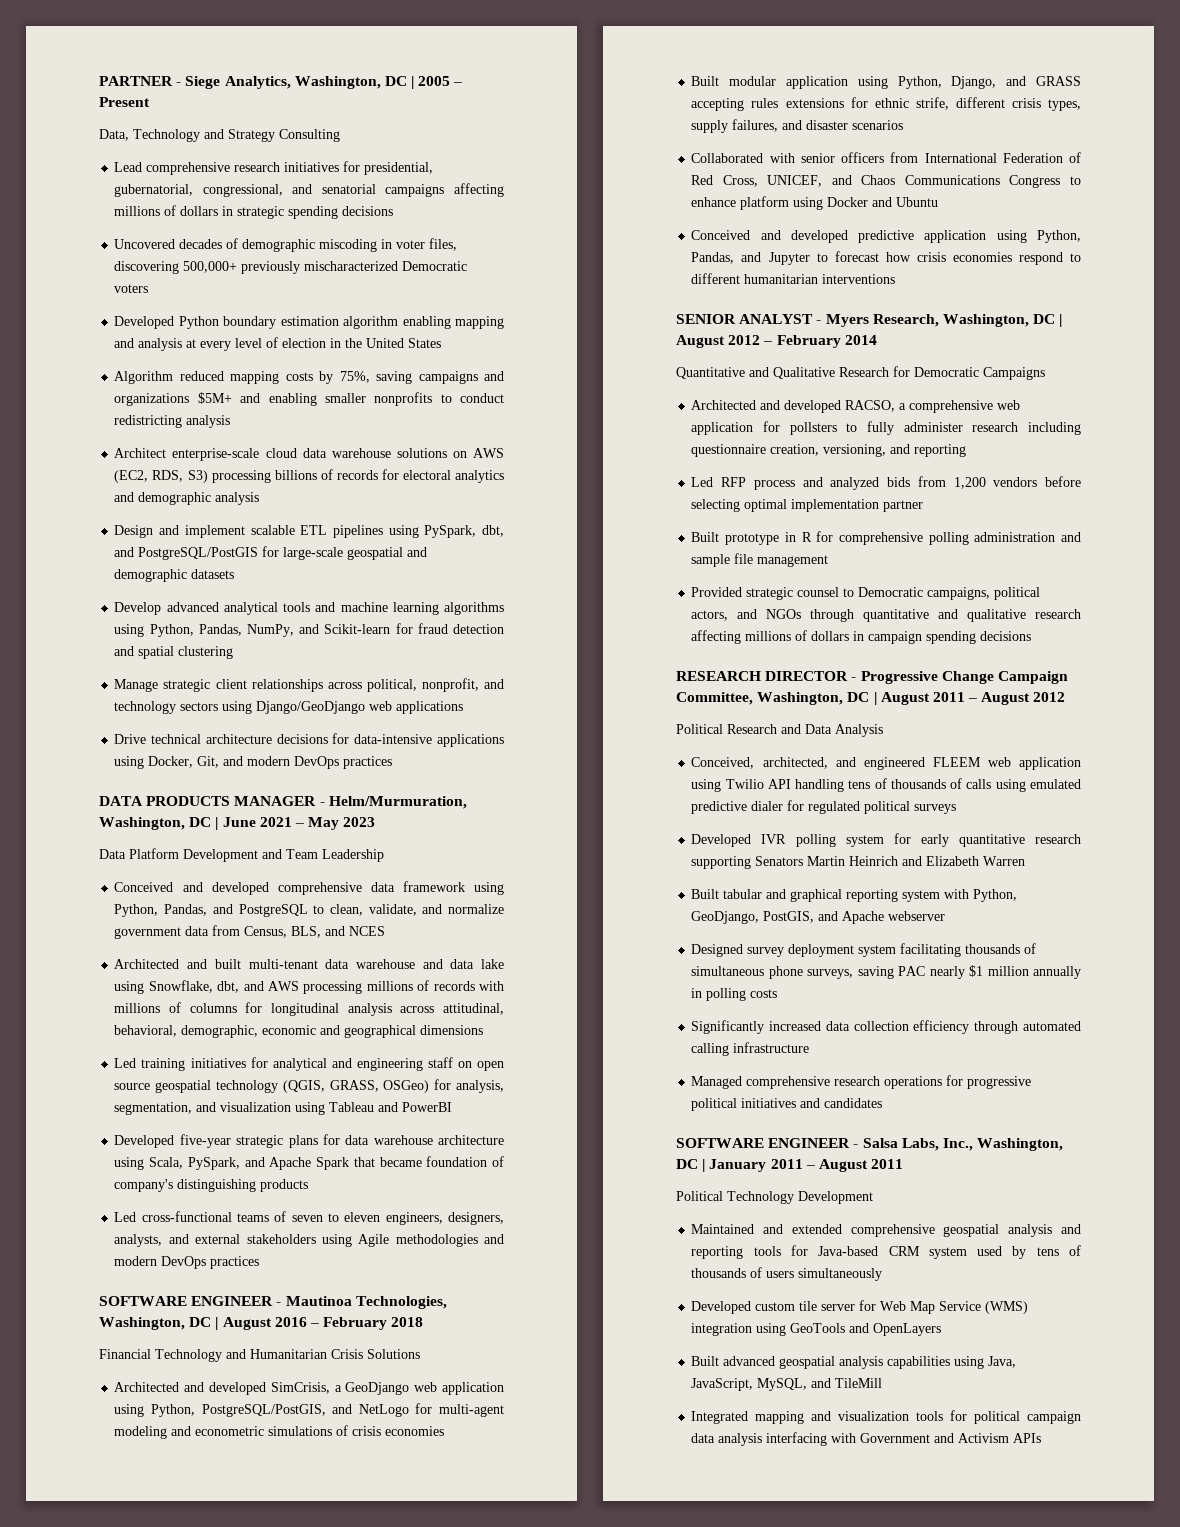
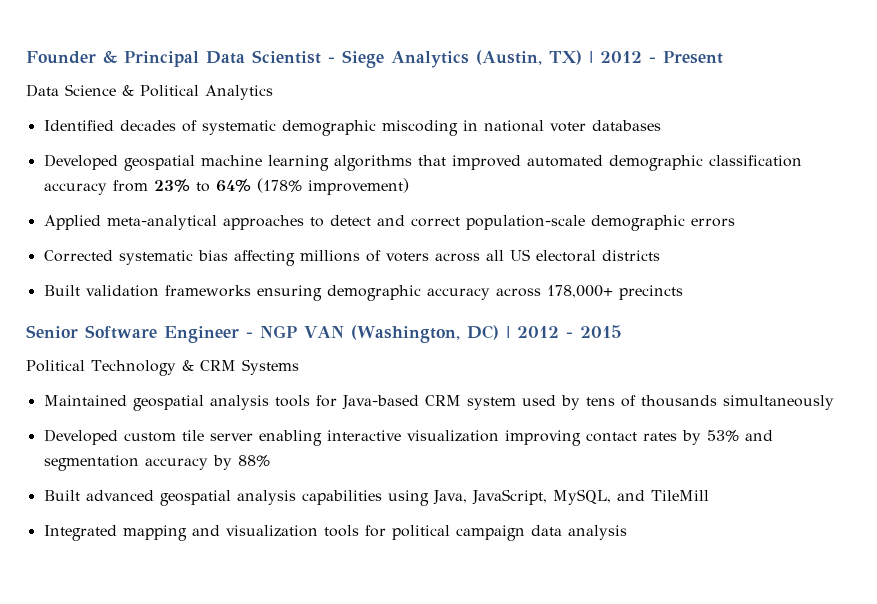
- PARTNER - Siege Analytics, Washington, DC | 2005 – Present
- Data, Technology and Strategy Consulting
- Lead comprehensive research initiatives for presidential, gubernatorial, congressional, and senatorial campaigns affecting millions of dollars in strategic spending decisions
- Uncovered decades of demographic miscoding in voter files, discovering 500,000+ previously mischaracterized Democratic voters
- Developed Python boundary estimation algorithm enabling mapping and analysis at every level of election in the United States
- Algorithm reduced mapping costs by 75%, saving campaigns and organizations $5M+ and enabling smaller nonprofits to conduct redistricting analysis
- Architect enterprise-scale cloud data warehouse solutions on AWS (EC2, RDS, S3) processing billions of records for electoral analytics and demographic analysis
- Design and implement scalable ETL pipelines using PySpark, dbt, and PostgreSQL/PostGIS for large-scale geospatial and demographic datasets
- Develop advanced analytical tools and machine learning algorithms using Python, Pandas, NumPy, and Scikit-learn for fraud detection and spatial clustering
- Manage strategic client relationships across political, nonprofit, and technology sectors using Django/GeoDjango web applications
- Drive technical architecture decisions for data-intensive applications using Docker, Git, and modern DevOps practices
- DATA PRODUCTS MANAGER - Helm/Murmuration, Washington, DC | June 2021 – May 2023
- Data Platform Development and Team Leadership
- Conceived and developed comprehensive data framework using Python, Pandas, and PostgreSQL to clean, validate, and normalize government data from Census, BLS, and NCES
- Architected and built multi-tenant data warehouse and data lake using Snowflake, dbt, and AWS processing millions of records with millions of columns for longitudinal analysis across attitudinal, behavioral, demographic, economic and geographical dimensions
- Led training initiatives for analytical and engineering staff on open source geospatial technology (QGIS, GRASS, OSGeo) for analysis, segmentation, and visualization using Tableau and PowerBI
- Developed five-year strategic plans for data warehouse architecture using Scala, PySpark, and Apache Spark that became foundation of company's distinguishing products
- Led cross-functional teams of seven to eleven engineers, designers, analysts, and external stakeholders using Agile methodologies and modern DevOps practices
- SOFTWARE ENGINEER - Mautinoa Technologies, Washington, DC | August 2016 – February 2018
- Financial Technology and Humanitarian Crisis Solutions
- Architected and developed SimCrisis, a GeoDjango web application using Python, PostgreSQL/PostGIS, and NetLogo for multi-agent modeling and econometric simulations of crisis economies
- Built modular application using Python, Django, and GRASS accepting rules extensions for ethnic strife, different crisis types, supply failures, and disaster scenarios
- Collaborated with senior officers from International Federation of Red Cross, UNICEF, and Chaos Communications Congress to enhance platform using Docker and Ubuntu
- Conceived and developed predictive application using Python, Pandas, and Jupyter to forecast how crisis economies respond to different humanitarian interventions
- SENIOR ANALYST - Myers Research, Washington, DC | August 2012 – February 2014
- Quantitative and Qualitative Research for Democratic Campaigns
- Architected and developed RACSO, a comprehensive web application for pollsters to fully administer research including questionnaire creation, versioning, and reporting
- Led RFP process and analyzed bids from 1,200 vendors before selecting optimal implementation partner
- Built prototype in R for comprehensive polling administration and sample file management
- Provided strategic counsel to Democratic campaigns, political actors, and NGOs through quantitative and qualitative research affecting millions of dollars in campaign spending decisions
- RESEARCH DIRECTOR - Progressive Change Campaign Committee, Washington, DC | August 2011 – August 2012
- Political Research and Data Analysis
- Conceived, architected, and engineered FLEEM web application using Twilio API handling tens of thousands of calls using emulated predictive dialer for regulated political surveys
- Developed IVR polling system for early quantitative research supporting Senators Martin Heinrich and Elizabeth Warren
- Built tabular and graphical reporting system with Python, GeoDjango, PostGIS, and Apache webserver
- Designed survey deployment system facilitating thousands of simultaneous phone surveys, saving PAC nearly $1 million annually in polling costs
- Significantly increased data collection efficiency through automated calling infrastructure
- Managed comprehensive research operations for progressive political initiatives and candidates
- SOFTWARE ENGINEER - Salsa Labs, Inc., Washington, DC | January 2011 – August 2011
- Political Technology Development
- Maintained and extended comprehensive geospatial analysis and reporting tools for Java-based CRM system used by tens of thousands of users simultaneously
+ Founder & Principal Data Scientist - Siege Analytics (Austin, TX) | 2012 - Present
+ Data Science & Political Analytics
+ Identified decades of systematic demographic miscoding in national voter databases
+ Developed geospatial machine learning algorithms that improved automated demographic classification accuracy from 23% to 64% (178% improvement)
+ Applied meta-analytical approaches to detect and correct population-scale demographic errors
+ Corrected systematic bias affecting millions of voters across all US electoral districts
+ Built validation frameworks ensuring demographic accuracy across 178,000+ precincts
+ Senior Software Engineer - NGP VAN (Washington, DC) | 2012 - 2015
+ Political Technology & CRM Systems
+ Maintained geospatial analysis tools for Java-based CRM system used by tens of thousands simultaneously
- Developed custom tile server for Web Map Service (WMS) integration using GeoTools and OpenLayers
+ Developed custom tile server enabling interactive visualization improving contact rates by 53% and segmentation accuracy by 88%
- Integrated mapping and visualization tools for political campaign data analysis interfacing with Government and Activism APIs
+ Integrated mapping and visualization tools for political campaign data analysis

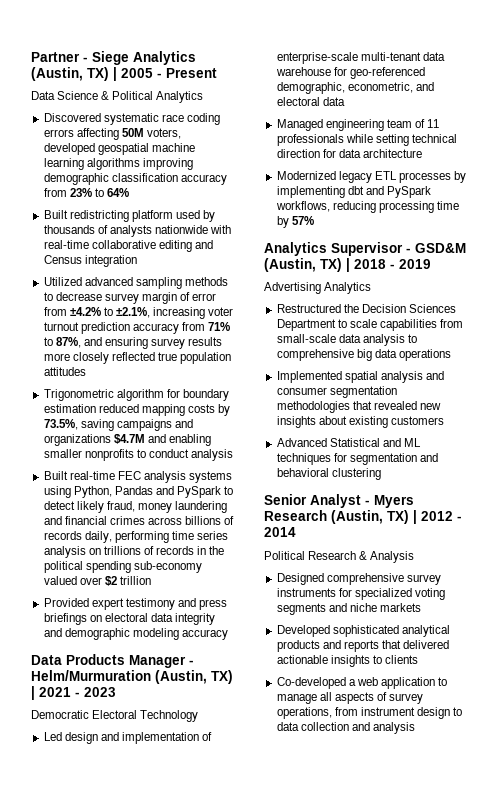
- Founder & Principal Data Scientist - Siege Analytics (Austin, TX) | 2012 - Present
+ Partner - Siege Analytics (Austin, TX) | 2005 - Present
- Identified decades of systematic demographic miscoding in national voter databases
- Developed geospatial machine learning algorithms that improved automated demographic classification accuracy from 23% to 64% (178% improvement)
- Applied meta-analytical approaches to detect and correct population-scale demographic errors
- Corrected systematic bias affecting millions of voters across all US electoral districts
- Built validation frameworks ensuring demographic accuracy across 178,000+ precincts
- Senior Software Engineer - NGP VAN (Washington, DC) | 2012 - 2015
- Political Technology & CRM Systems
- Maintained geospatial analysis tools for Java-based CRM system used by tens of thousands simultaneously
- Developed custom tile server enabling interactive visualization improving contact rates by 53% and segmentation accuracy by 88%
- Built advanced geospatial analysis capabilities using Java, JavaScript, MySQL, and TileMill
- Integrated mapping and visualization tools for political campaign data analysis
+ Discovered systematic race coding errors affecting 50M voters, developed geospatial machine learning algorithms improving demographic classification accuracy from 23% to 64%
+ Built redistricting platform used by thousands of analysts nationwide with real-time collaborative editing and Census integration
+ Utilized advanced sampling methods to decrease survey margin of error from ±4.2% to ±2.1%, increasing voter turnout prediction accuracy from 71% to 87%, and ensuring survey results more closely reflected true population attitudes
+ Trigonometric algorithm for boundary estimation reduced mapping costs by 73.5%, saving campaigns and organizations $4.7M and enabling smaller nonprofits to conduct analysis
+ Built real-time FEC analysis systems using Python, Pandas and PySpark to detect likely fraud, money laundering and financial crimes across billions of records daily, performing time series analysis on trillions of records in the political spending sub-economy valued over $2 trillion
+ Provided expert testimony and press briefings on electoral data integrity and demographic modeling accuracy
+ Data Products Manager - Helm/Murmuration (Austin, TX) | 2021 - 2023
+ Democratic Electoral Technology
+ Led design and implementation of enterprise-scale multi-tenant data warehouse for geo-referenced demographic, econometric, and electoral data
+ Managed engineering team of 11 professionals while setting technical direction for data architecture
+ Modernized legacy ETL processes by implementing dbt and PySpark workflows, reducing processing time by 57%
+ Analytics Supervisor - GSD&M (Austin, TX) | 2018 - 2019
+ Advertising Analytics
+ Restructured the Decision Sciences Department to scale capabilities from small-scale data analysis to comprehensive big data operations
+ Implemented spatial analysis and consumer segmentation methodologies that revealed new insights about existing customers
+ Advanced Statistical and ML techniques for segmentation and behavioral clustering
+ Senior Analyst - Myers Research (Austin, TX) | 2012 - 2014
+ Political Research & Analysis
+ Designed comprehensive survey instruments for specialized voting segments and niche markets
+ Developed sophisticated analytical products and reports that delivered actionable insights to clients
+ Co-developed a web application to manage all aspects of survey operations, from instrument design to data collection and analysis

